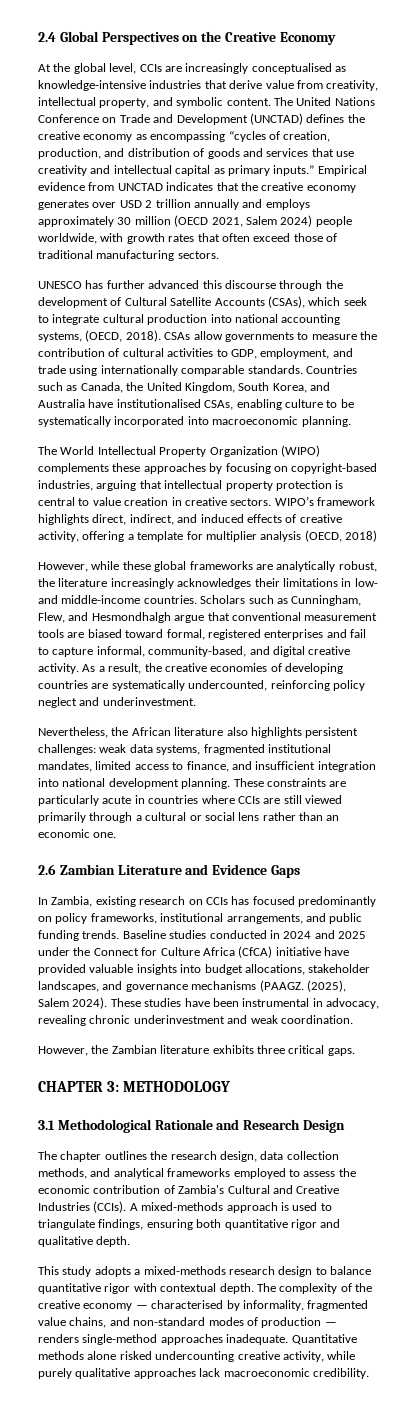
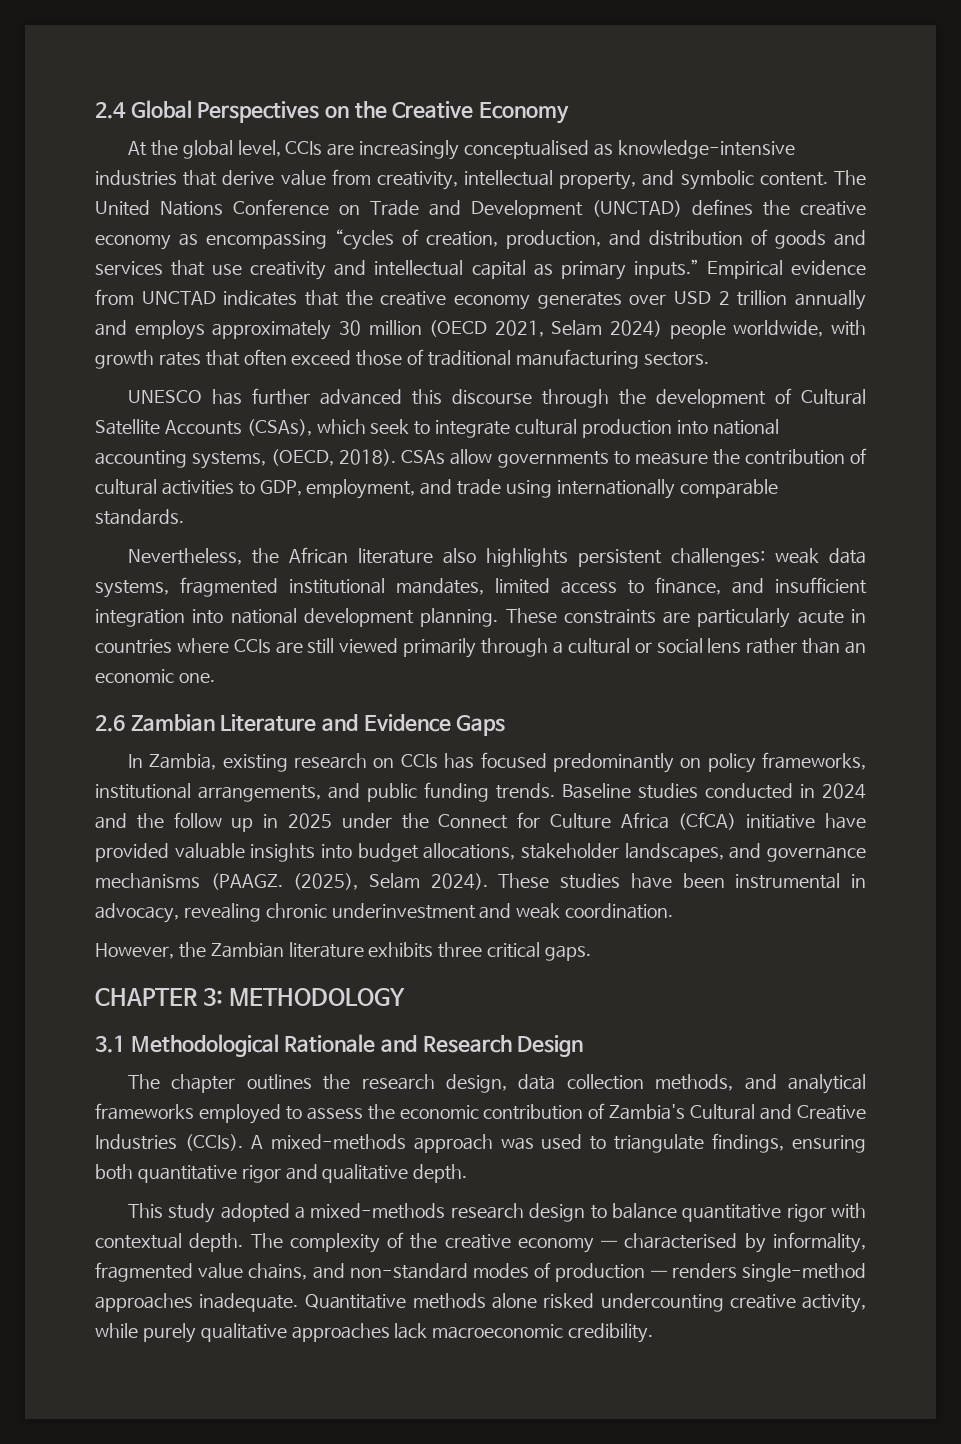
- Empirical evidence from UNCTAD indicates that the creative economy generates over USD 2 trillion annually and employs approximately 30 million (OECD 2021, Salem 2024) people worldwide, with growth rates that often exceed those of traditional manufacturing sectors.
+ Empirical evidence from UNCTAD indicates that the creative economy generates over USD 2 trillion annually and employs approximately 30 million (OECD 2021, Selam 2024) people worldwide, with growth rates that often exceed those of traditional manufacturing sectors.
- Countries such as Canada, the United Kingdom, South Korea, and Australia have institutionalised CSAs, enabling culture to be systematically incorporated into macroeconomic planning.
- The World Intellectual Property Organization (WIPO) complements these approaches by focusing on copyright-based industries, arguing that intellectual property protection is central to value creation in creative sectors. WIPO’s framework highlights direct, indirect, and induced effects of creative activity, offering a template for multiplier analysis (OECD, 2018)
- However, while these global frameworks are analytically robust, the literature increasingly acknowledges their limitations in low- and middle-income countries. Scholars such as Cunningham, Flew, and Hesmondhalgh argue that conventional measurement tools are biased toward formal, registered enterprises and fail to capture informal, community-based, and digital creative activity. As a result, the creative economies of developing countries are systematically undercounted, reinforcing policy neglect and underinvestment.
- Baseline studies conducted in 2024 and 2025 under the Connect for Culture Africa (CfCA) initiative have provided valuable insights into budget allocations, stakeholder landscapes, and governance mechanisms (PAAGZ.
+ Baseline studies conducted in 2024 and the follow up in 2025 under the Connect for Culture Africa (CfCA) initiative have provided valuable insights into budget allocations, stakeholder landscapes, and governance mechanisms (PAAGZ.
- (2025), Salem 2024).
+ (2025), Selam 2024).
- A mixed-methods approach is used to triangulate findings, ensuring both quantitative rigor and qualitative depth.
+ A mixed-methods approach was used to triangulate findings, ensuring both quantitative rigor and qualitative depth.
- This study adopts a mixed-methods research design to balance quantitative rigor with contextual depth.
+ This study adopted a mixed-methods research design to balance quantitative rigor with contextual depth.

